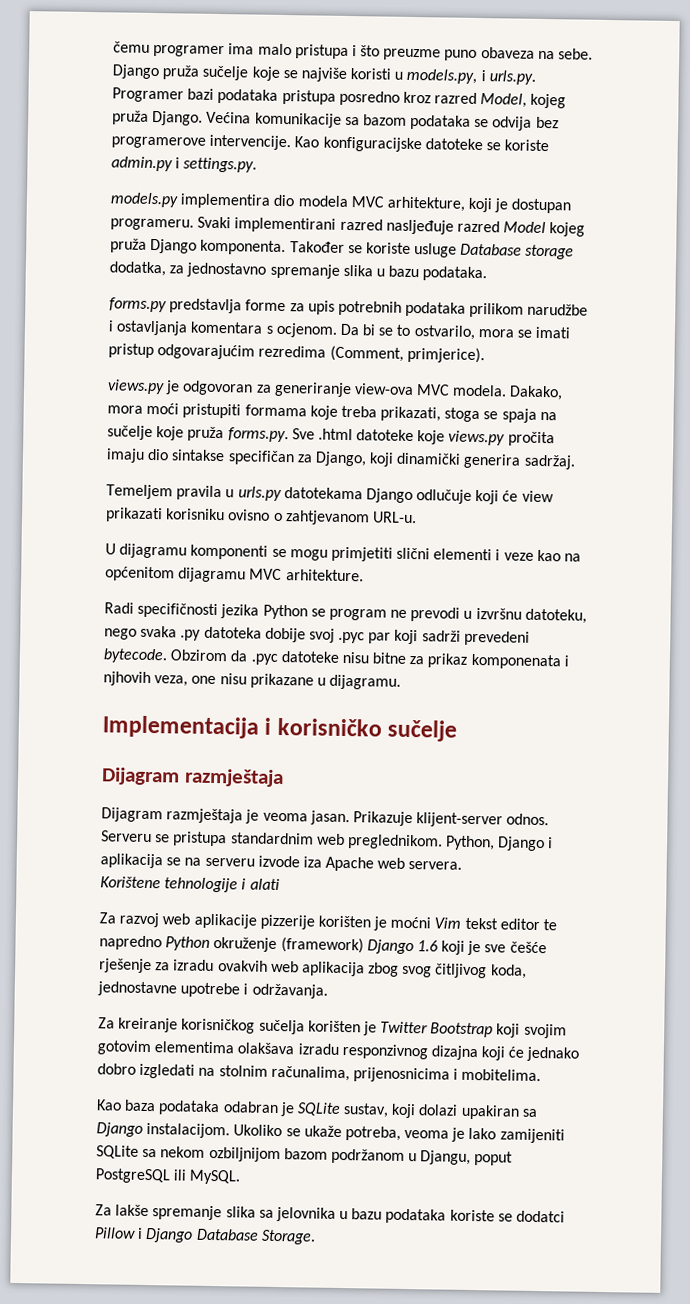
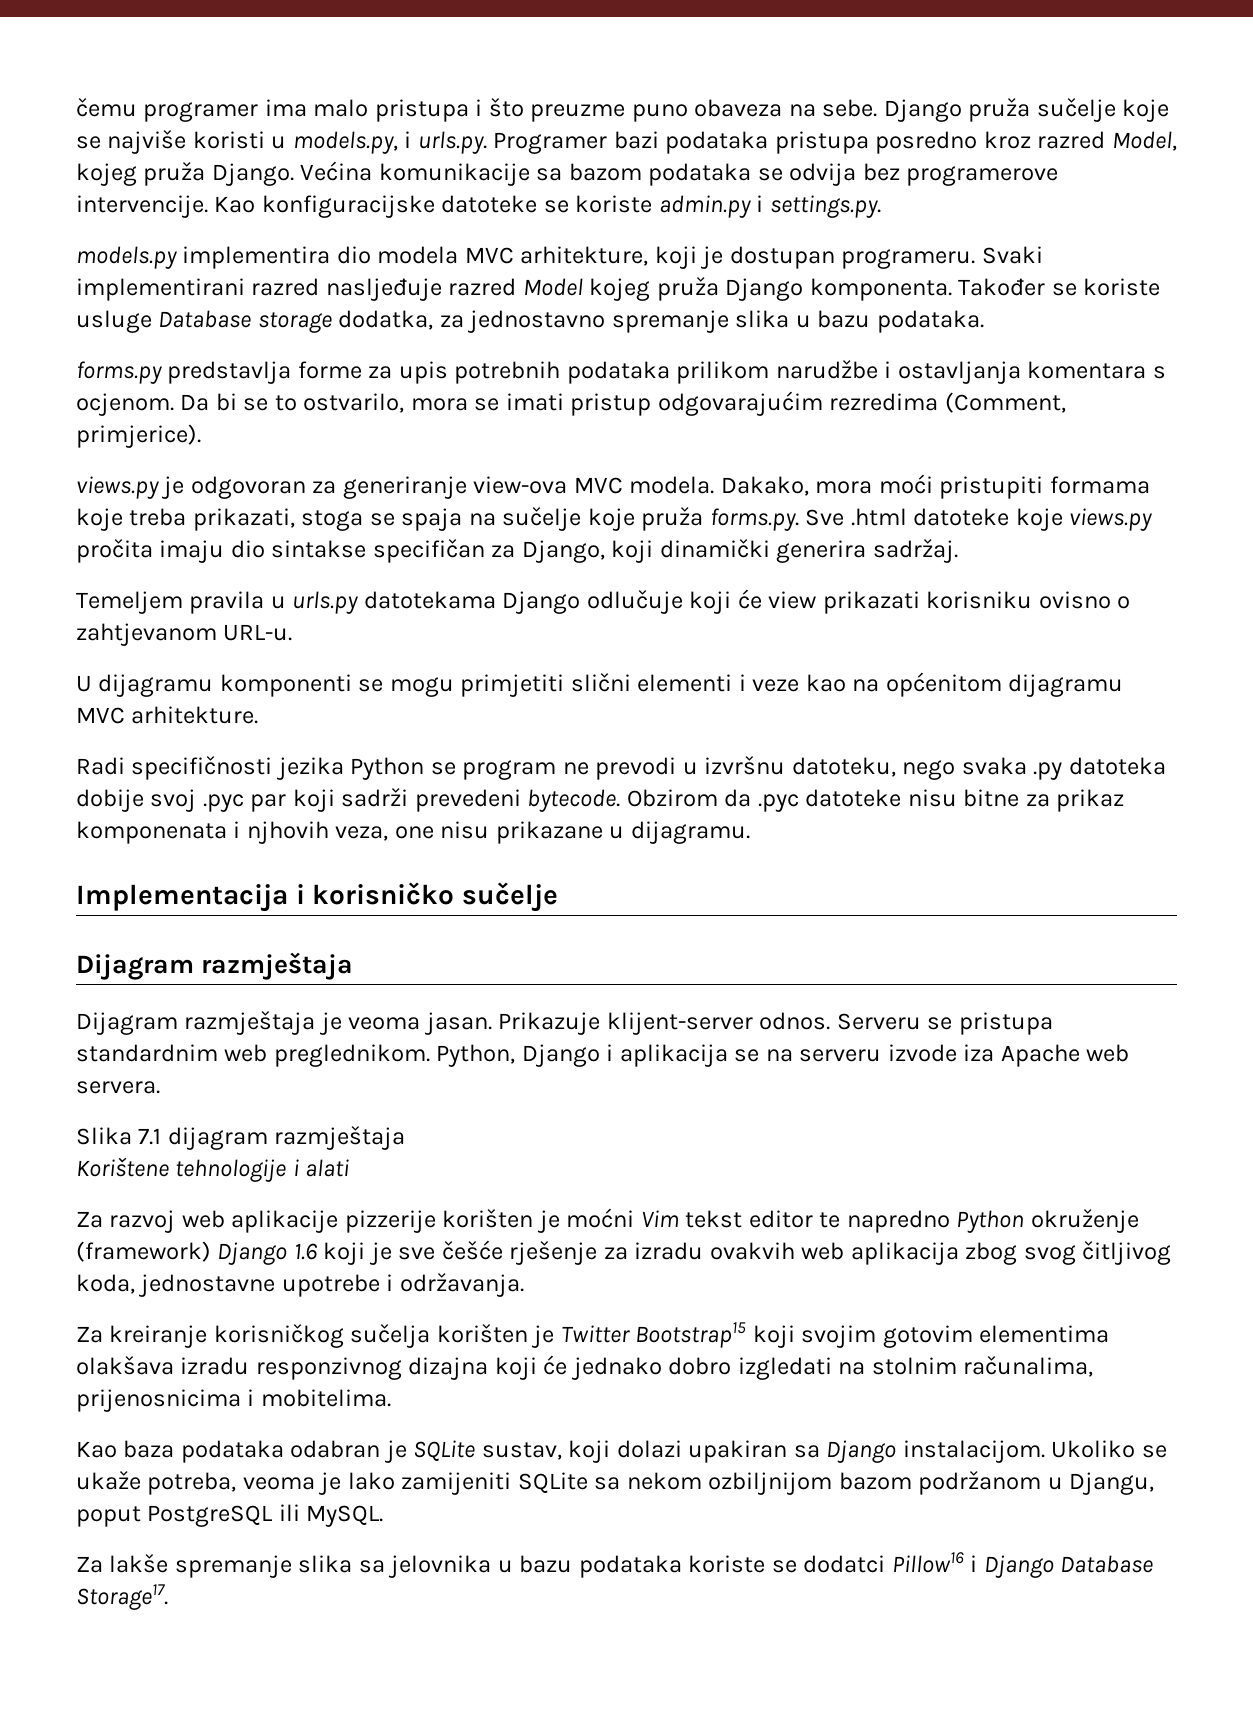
+ Slika 7.1 dijagram razmještaja
- Za kreiranje korisničkog sučelja korišten je Twitter Bootstrap koji svojim gotovim elementima olakšava izradu responzivnog dizajna koji će jednako dobro izgledati na stolnim računalima, prijenosnicima i mobitelima.
+ Za kreiranje korisničkog sučelja korišten je Twitter Bootstrap15 koji svojim gotovim elementima olakšava izradu responzivnog dizajna koji će jednako dobro izgledati na stolnim računalima, prijenosnicima i mobitelima.
- Za lakše spremanje slika sa jelovnika u bazu podataka koriste se dodatci Pillow i Django Database Storage.
+ Za lakše spremanje slika sa jelovnika u bazu podataka koriste se dodatci Pillow16 i Django Database Storage17.

